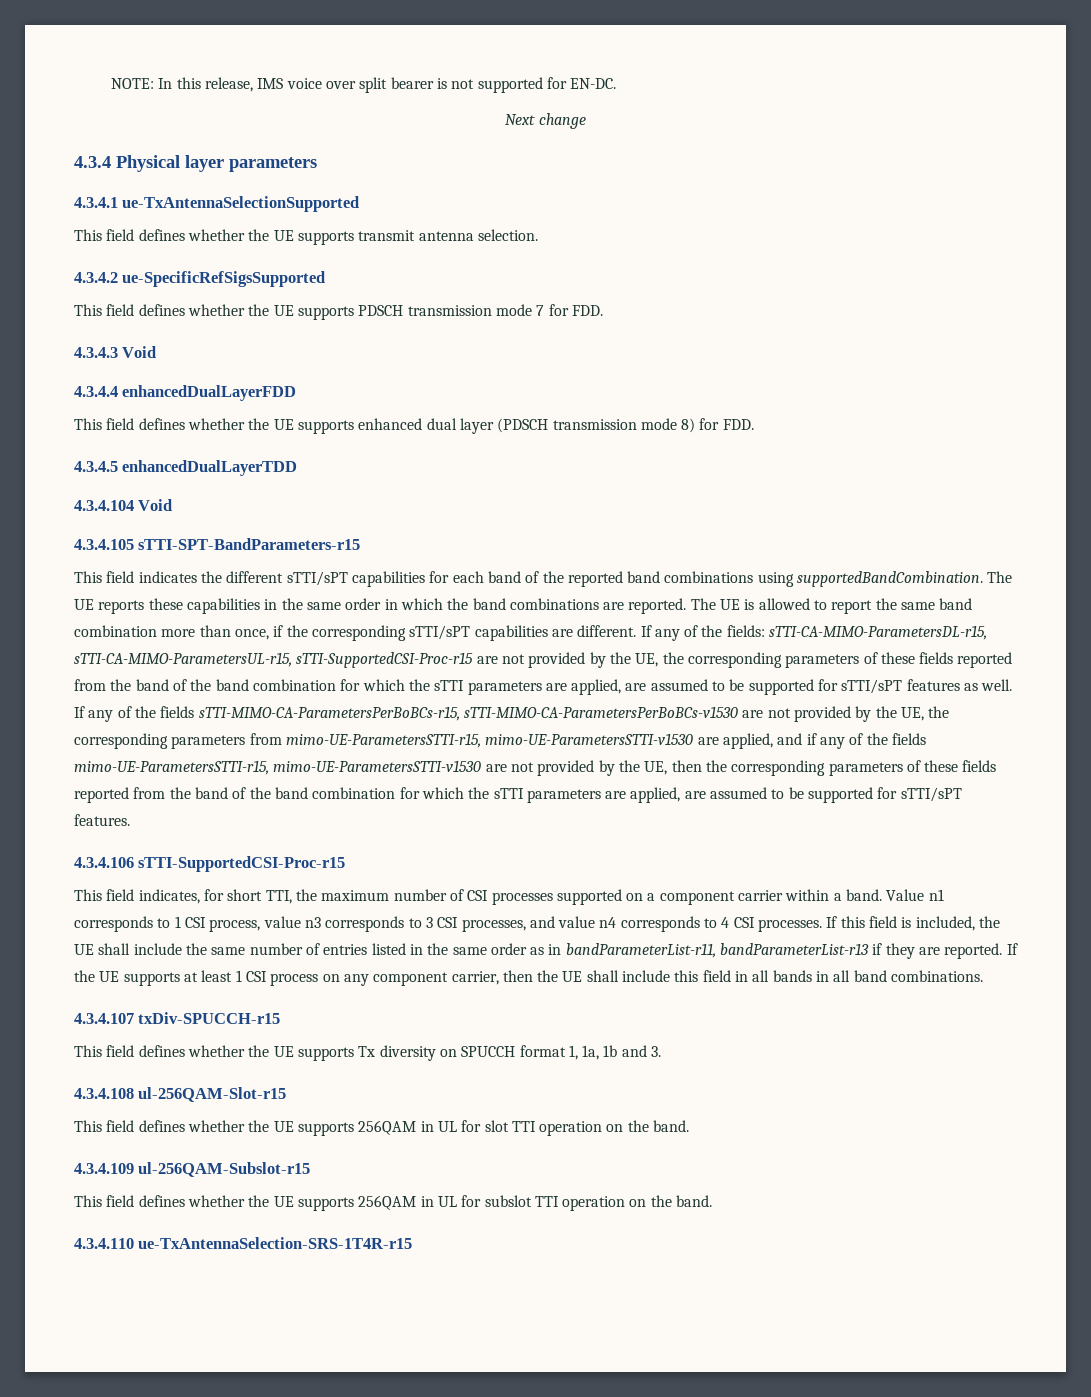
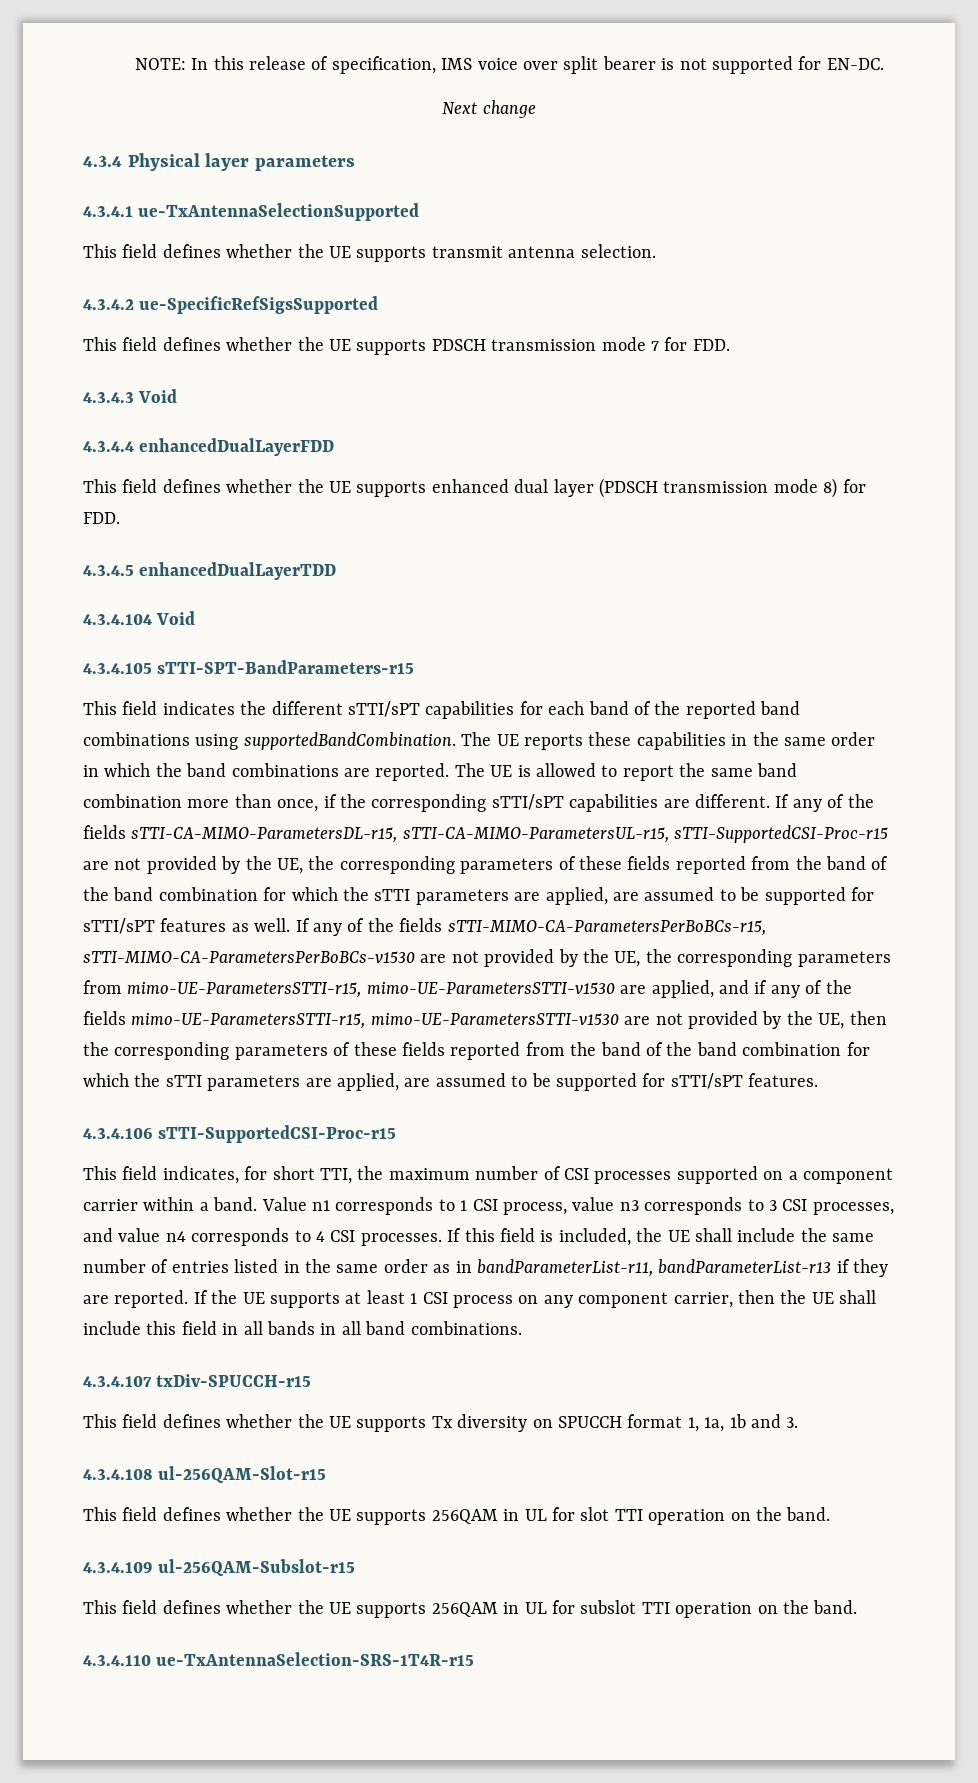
- NOTE: In this release, IMS voice over split bearer is not supported for EN-DC.
+ NOTE: In this release of specification, IMS voice over split bearer is not supported for EN-DC.
- If any of the fields: sTTI-CA-MIMO-ParametersDL-r15, sTTI-CA-MIMO-ParametersUL-r15, sTTI-SupportedCSI-Proc-r15 are not provided by the UE, the corresponding parameters of these fields reported from the band of the band combination for which the sTTI parameters are applied, are assumed to be supported for sTTI/sPT features as well.
+ If any of the fields sTTI-CA-MIMO-ParametersDL-r15, sTTI-CA-MIMO-ParametersUL-r15, sTTI-SupportedCSI-Proc-r15 are not provided by the UE, the corresponding parameters of these fields reported from the band of the band combination for which the sTTI parameters are applied, are assumed to be supported for sTTI/sPT features as well.

